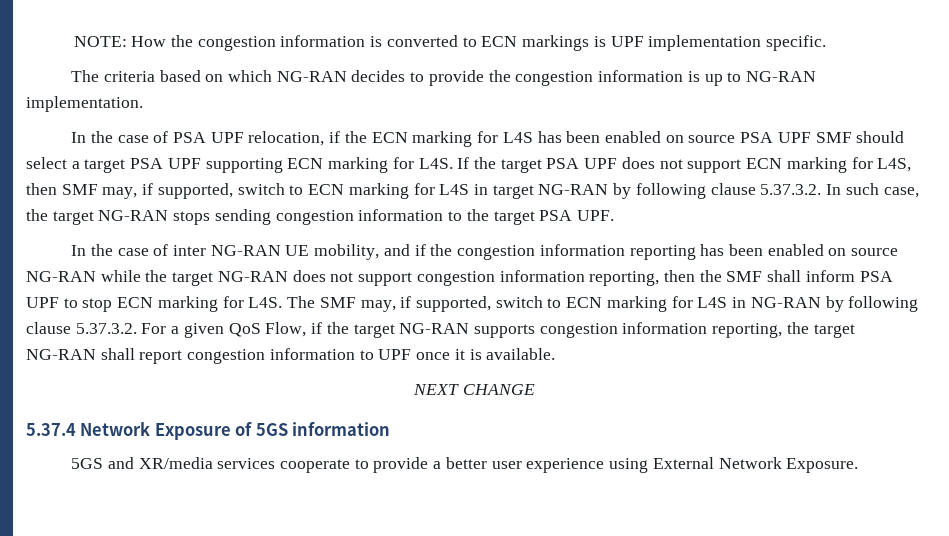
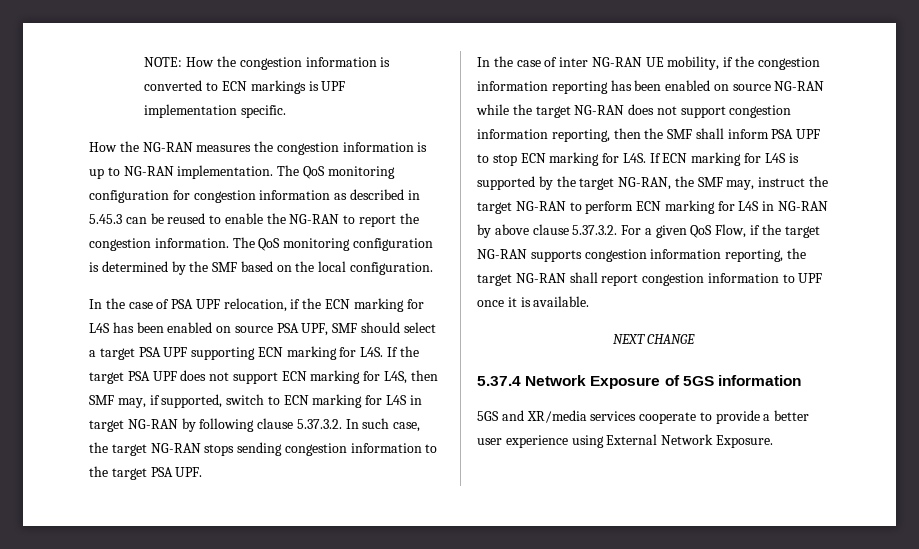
- The criteria based on which NG-RAN decides to provide the congestion information is up to NG-RAN implementation.
+ How the NG-RAN measures the congestion information is up to NG-RAN implementation. The QoS monitoring configuration for congestion information as described in 5.45.3 can be reused to enable the NG-RAN to report the congestion information. The QoS monitoring configuration is determined by the SMF based on the local configuration.
- In the case of PSA UPF relocation, if the ECN marking for L4S has been enabled on source PSA UPF SMF should select a target PSA UPF supporting ECN marking for L4S. If the target PSA UPF does not support ECN marking for L4S, then SMF may, if supported, switch to ECN marking for L4S in target NG-RAN by following clause 5.37.3.2. In such case, the target NG-RAN stops sending congestion information to the target PSA UPF.
+ In the case of PSA UPF relocation, if the ECN marking for L4S has been enabled on source PSA UPF, SMF should select a target PSA UPF supporting ECN marking for L4S. If the target PSA UPF does not support ECN marking for L4S, then SMF may, if supported, switch to ECN marking for L4S in target NG-RAN by following clause 5.37.3.2. In such case, the target NG-RAN stops sending congestion information to the target PSA UPF.
- In the case of inter NG-RAN UE mobility, and if the congestion information reporting has been enabled on source NG-RAN while the target NG-RAN does not support congestion information reporting, then the SMF shall inform PSA UPF to stop ECN marking for L4S. The SMF may, if supported, switch to ECN marking for L4S in NG-RAN by following clause 5.37.3.2. For a given QoS Flow, if the target NG-RAN supports congestion information reporting, the target NG-RAN shall report congestion information to UPF once it is available.
+ In the case of inter NG-RAN UE mobility, if the congestion information reporting has been enabled on source NG-RAN while the target NG-RAN does not support congestion information reporting, then the SMF shall inform PSA UPF to stop ECN marking for L4S. If ECN marking for L4S is supported by the target NG-RAN, the SMF may, instruct the target NG-RAN to perform ECN marking for L4S in NG-RAN by above clause 5.37.3.2. For a given QoS Flow, if the target NG-RAN supports congestion information reporting, the target NG-RAN shall report congestion information to UPF once it is available.

